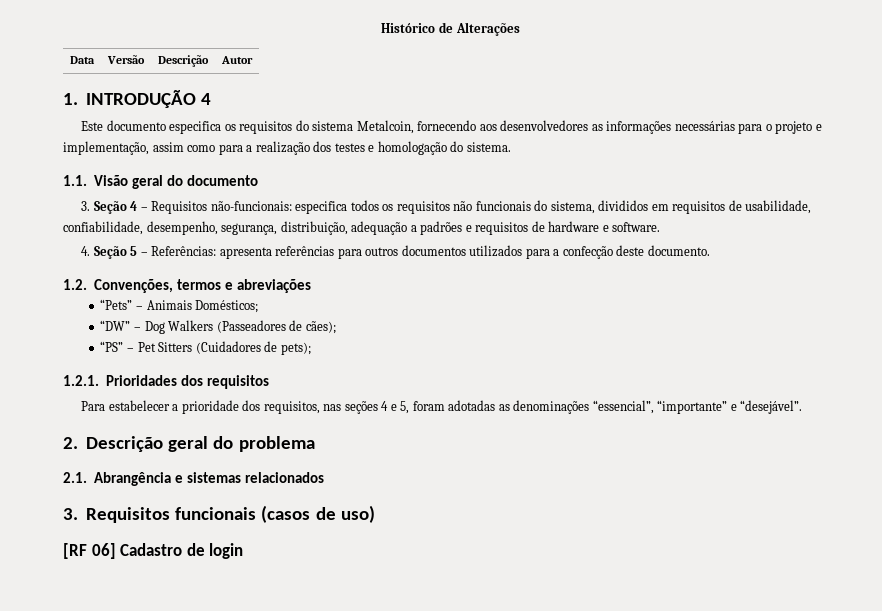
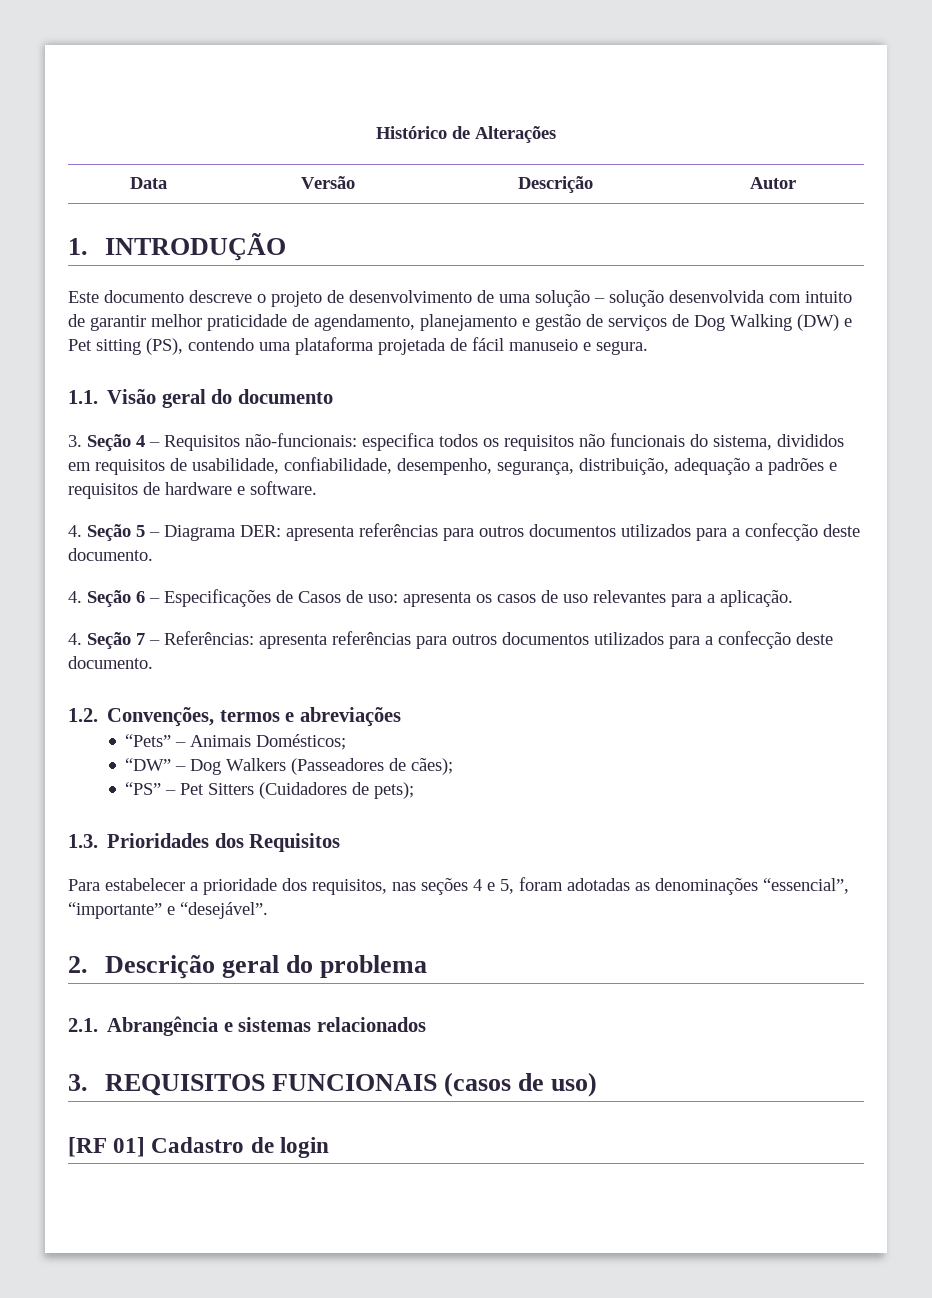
- 1. INTRODUÇÃO 4
+ 1. INTRODUÇÃO
- Este documento especifica os requisitos do sistema Metalcoin, fornecendo aos desenvolvedores as informações necessárias para o projeto e implementação, assim como para a realização dos testes e homologação do sistema.
+ Este documento descreve o projeto de desenvolvimento de uma solução – solução desenvolvida com intuito de garantir melhor praticidade de agendamento, planejamento e gestão de serviços de Dog Walking (DW) e Pet sitting (PS), contendo uma plataforma projetada de fácil manuseio e segura.
- 4. Seção 5 – Referências: apresenta referências para outros documentos utilizados para a confecção deste documento.
+ 4. Seção 5 – Diagrama DER: apresenta referências para outros documentos utilizados para a confecção deste documento.
+ 4. Seção 6 – Especificações de Casos de uso: apresenta os casos de uso relevantes para a aplicação.
+ 4. Seção 7 – Referências: apresenta referências para outros documentos utilizados para a confecção deste documento.
- 1.2.1. Prioridades dos requisitos
+ 1.3. Prioridades dos Requisitos
- 3. Requisitos funcionais (casos de uso)
+ 3. REQUISITOS FUNCIONAIS (casos de uso)
- [RF 06] Cadastro de login
+ [RF 01] Cadastro de login

